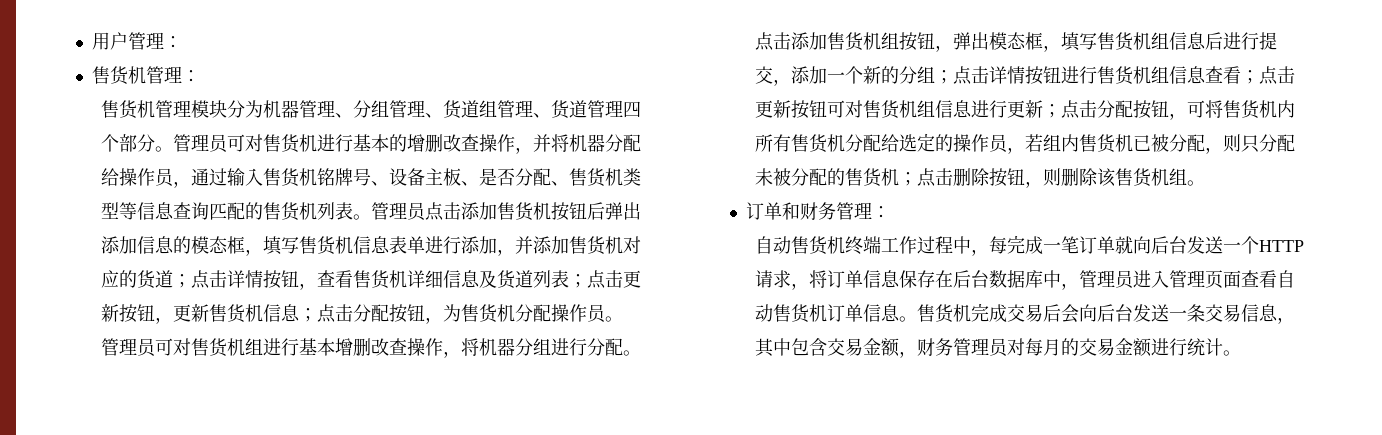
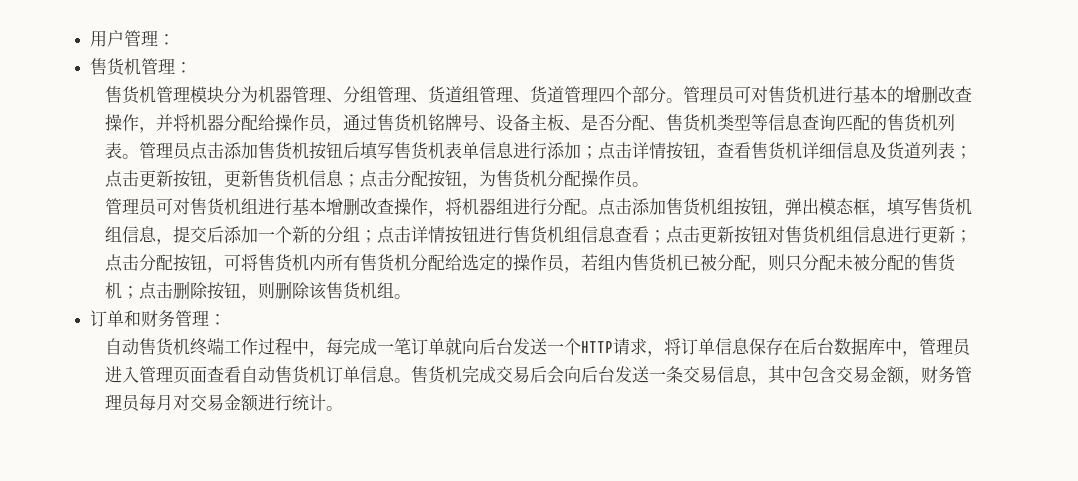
- 管理员可对售货机进行基本的增删改查操作，并将机器分配给操作员，通过输入售货机铭牌号、设备主板、是否分配、售货机类型等信息查询匹配的售货机列表。
+ 管理员可对售货机进行基本的增删改查操作，并将机器分配给操作员，通过售货机铭牌号、设备主板、是否分配、售货机类型等信息查询匹配的售货机列表。
- 管理员点击添加售货机按钮后弹出添加信息的模态框，填写售货机信息表单进行添加，并添加售货机对应的货道；点击详情按钮，查看售货机详细信息及货道列表；点击更新按钮，更新售货机信息；点击分配按钮，为售货机分配操作员。
+ 管理员点击添加售货机按钮后填写售货机表单信息进行添加；点击详情按钮，查看售货机详细信息及货道列表；点击更新按钮，更新售货机信息；点击分配按钮，为售货机分配操作员。
- 管理员可对售货机组进行基本增删改查操作，将机器分组进行分配。
+ 管理员可对售货机组进行基本增删改查操作，将机器组进行分配。
- 点击添加售货机组按钮，弹出模态框，填写售货机组信息后进行提交，添加一个新的分组；
+ 点击添加售货机组按钮，弹出模态框，填写售货机组信息，提交后添加一个新的分组；
- 点击更新按钮可对售货机组信息进行更新；
+ 点击更新按钮对售货机组信息进行更新；
- 售货机完成交易后会向后台发送一条交易信息，其中包含交易金额，财务管理员对每月的交易金额进行统计。
+ 售货机完成交易后会向后台发送一条交易信息，其中包含交易金额，财务管理员每月对交易金额进行统计。

